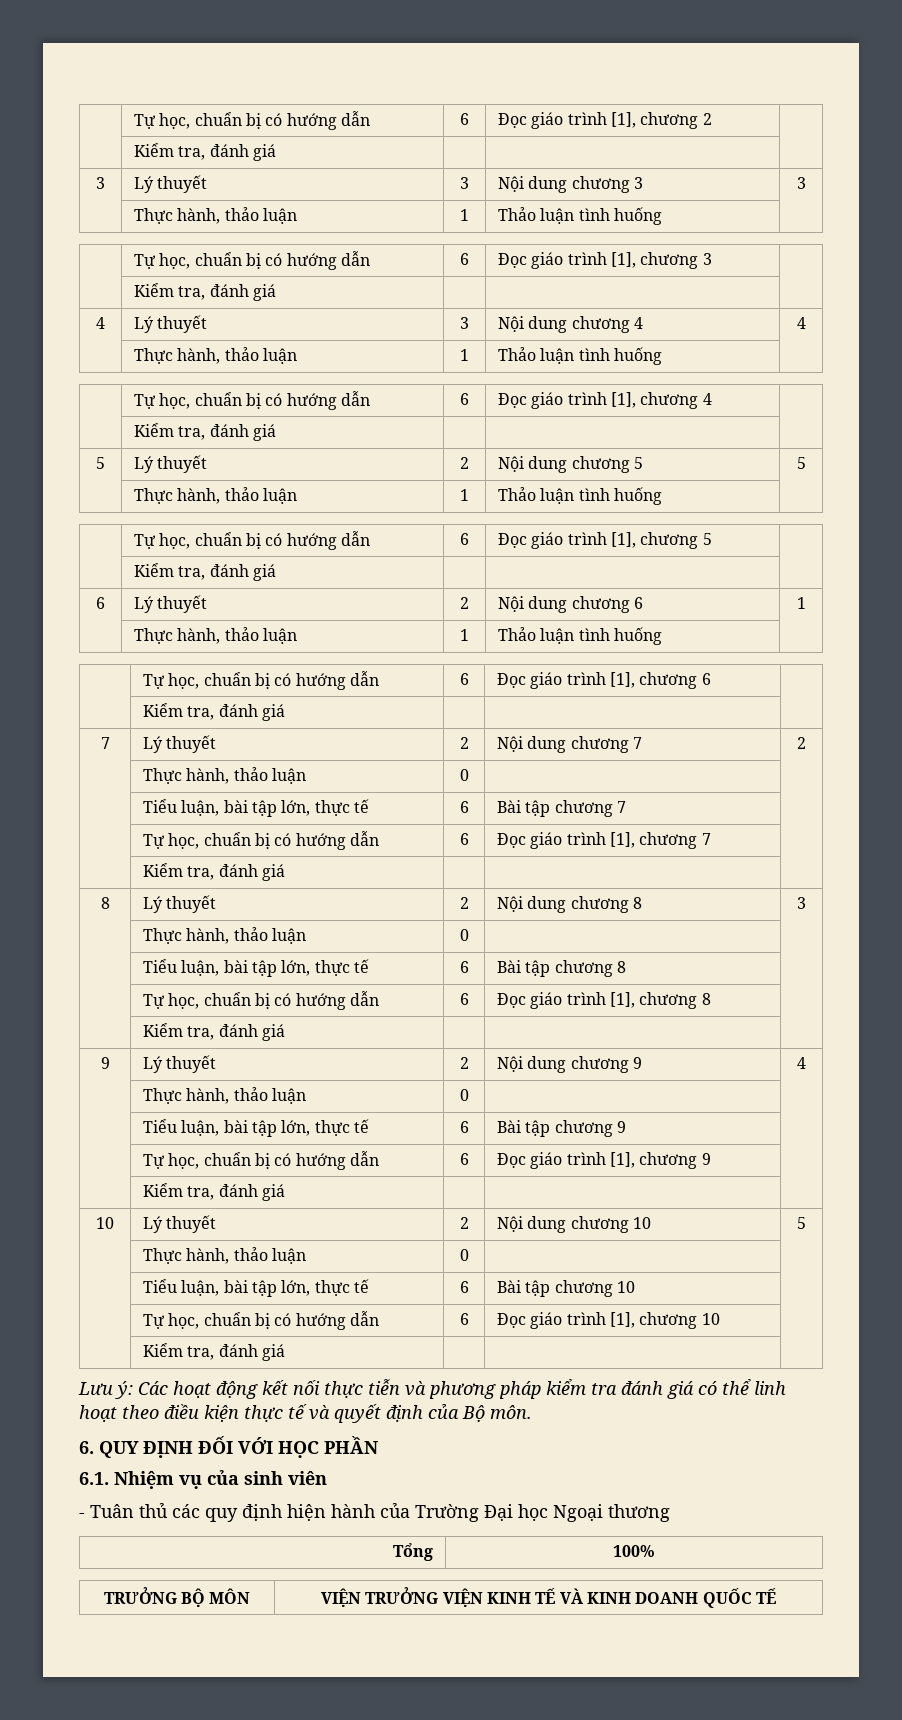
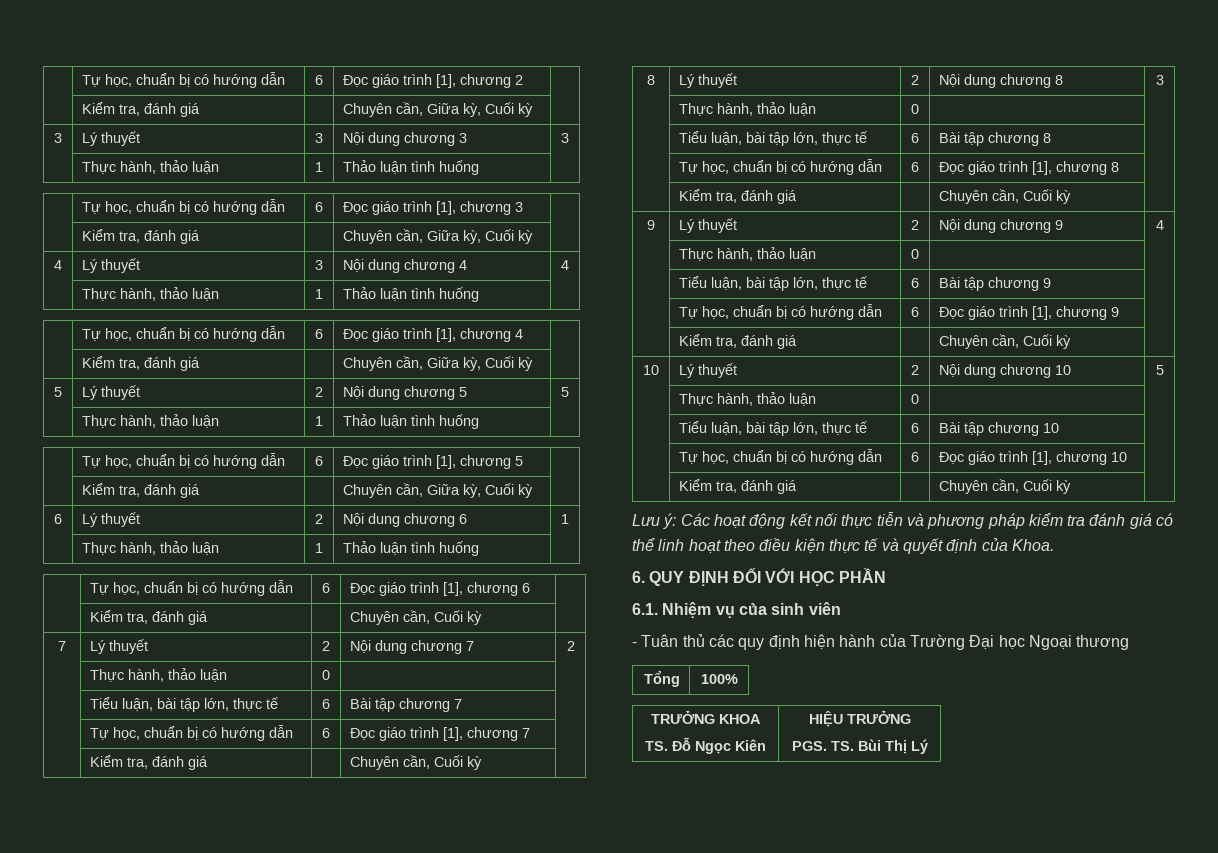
  | Tự học, chuẩn bị có hướng dẫn | 6 | Đọc giáo trình [1], chương 2 |
- | Kiểm tra, đánh giá | | |
+ | Kiểm tra, đánh giá | | Chuyên cần, Giữa kỳ, Cuối kỳ |
  | Tự học, chuẩn bị có hướng dẫn | 6 | Đọc giáo trình [1], chương 3 |
- | Kiểm tra, đánh giá | | |
+ | Kiểm tra, đánh giá | | Chuyên cần, Giữa kỳ, Cuối kỳ |
  | Tự học, chuẩn bị có hướng dẫn | 6 | Đọc giáo trình [1], chương 4 |
- | Kiểm tra, đánh giá | | |
+ | Kiểm tra, đánh giá | | Chuyên cần, Giữa kỳ, Cuối kỳ |
  | Tự học, chuẩn bị có hướng dẫn | 6 | Đọc giáo trình [1], chương 5 |
- | Kiểm tra, đánh giá | | |
+ | Kiểm tra, đánh giá | | Chuyên cần, Giữa kỳ, Cuối kỳ |
  | Tự học, chuẩn bị có hướng dẫn | 6 | Đọc giáo trình [1], chương 6 |
- | Kiểm tra, đánh giá | | |
+ | Kiểm tra, đánh giá | | Chuyên cần, Cuối kỳ |
  | Tự học, chuẩn bị có hướng dẫn | 6 | Đọc giáo trình [1], chương 7 |
- | Kiểm tra, đánh giá | | |
+ | Kiểm tra, đánh giá | | Chuyên cần, Cuối kỳ |
  | Tự học, chuẩn bị có hướng dẫn | 6 | Đọc giáo trình [1], chương 8 |
- | Kiểm tra, đánh giá | | |
+ | Kiểm tra, đánh giá | | Chuyên cần, Cuối kỳ |
  | Tự học, chuẩn bị có hướng dẫn | 6 | Đọc giáo trình [1], chương 9 |
- | Kiểm tra, đánh giá | | |
+ | Kiểm tra, đánh giá | | Chuyên cần, Cuối kỳ |
  | Tự học, chuẩn bị có hướng dẫn | 6 | Đọc giáo trình [1], chương 10 |
- | Kiểm tra, đánh giá | | |
+ | Kiểm tra, đánh giá | | Chuyên cần, Cuối kỳ |
- Lưu ý: Các hoạt động kết nối thực tiễn và phương pháp kiểm tra đánh giá có thể linh hoạt theo điều kiện thực tế và quyết định của Bộ môn.
+ Lưu ý: Các hoạt động kết nối thực tiễn và phương pháp kiểm tra đánh giá có thể linh hoạt theo điều kiện thực tế và quyết định của Khoa.
- TRƯỞNG BỘ MÔN | VIỆN TRƯỞNG VIỆN KINH TẾ VÀ KINH DOANH QUỐC TẾ
+ TRƯỞNG KHOA
+ TS. Đỗ Ngọc Kiên | HIỆU TRƯỞNG
+ PGS. TS. Bùi Thị Lý

